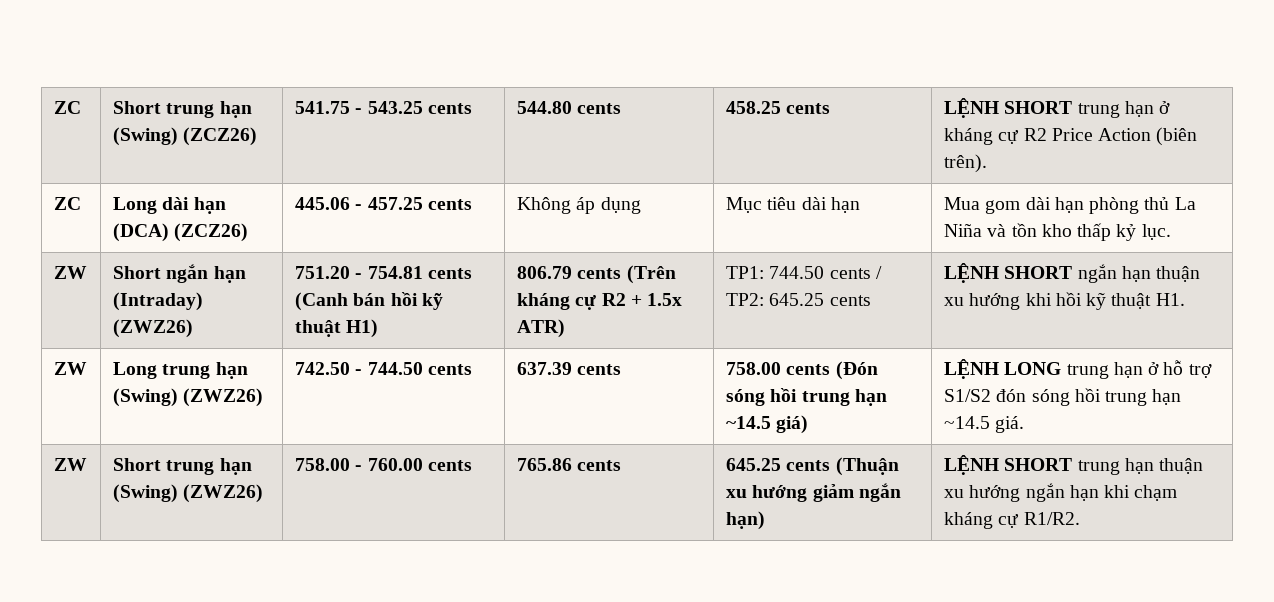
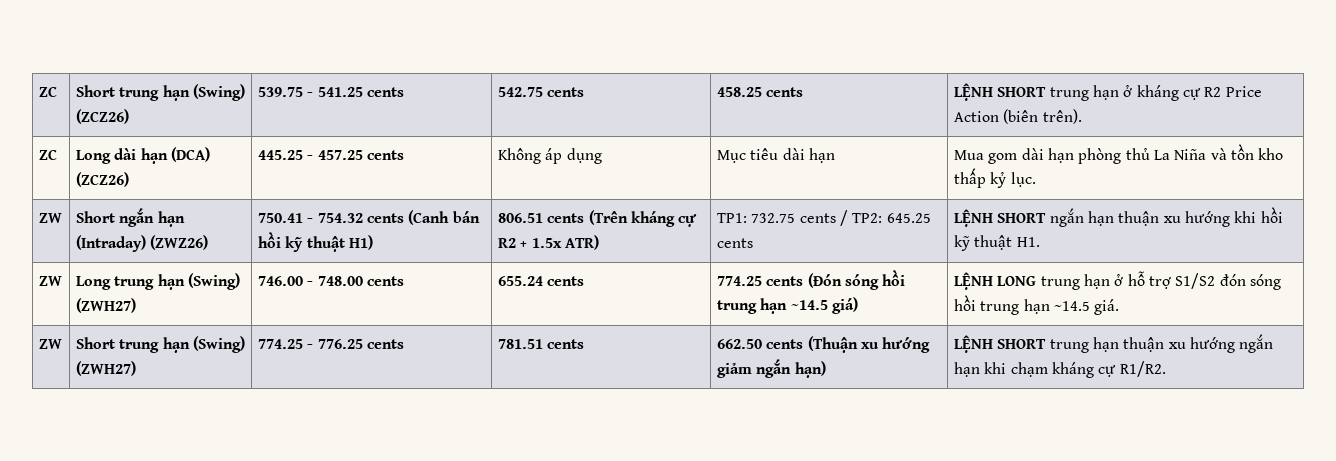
- ZC | Short trung hạn (Swing) (ZCZ26) | 541.75 - 543.25 cents | 544.80 cents | 458.25 cents | LỆNH SHORT trung hạn ở kháng cự R2 Price Action (biên trên).
+ ZC | Short trung hạn (Swing) (ZCZ26) | 539.75 - 541.25 cents | 542.75 cents | 458.25 cents | LỆNH SHORT trung hạn ở kháng cự R2 Price Action (biên trên).
- ZC | Long dài hạn (DCA) (ZCZ26) | 445.06 - 457.25 cents | Không áp dụng | Mục tiêu dài hạn | Mua gom dài hạn phòng thủ La Niña và tồn kho thấp kỷ lục.
+ ZC | Long dài hạn (DCA) (ZCZ26) | 445.25 - 457.25 cents | Không áp dụng | Mục tiêu dài hạn | Mua gom dài hạn phòng thủ La Niña và tồn kho thấp kỷ lục.
- 751.20 - 754.81 cents (Canh bán hồi kỹ thuật H1)
+ 750.41 - 754.32 cents (Canh bán hồi kỹ thuật H1)
- 806.79 cents (Trên kháng cự R2 + 1.5x ATR)
+ 806.51 cents (Trên kháng cự R2 + 1.5x ATR)
- TP1: 744.50 cents / TP2: 645.25 cents
+ TP1: 732.75 cents / TP2: 645.25 cents
- ZW | Long trung hạn (Swing) (ZWZ26) | 742.50 - 744.50 cents | 637.39 cents | 758.00 cents (Đón sóng hồi trung hạn ~14.5 giá) | LỆNH LONG trung hạn ở hỗ trợ S1/S2 đón sóng hồi trung hạn ~14.5 giá.
+ ZW | Long trung hạn (Swing) (ZWH27) | 746.00 - 748.00 cents | 655.24 cents | 774.25 cents (Đón sóng hồi trung hạn ~14.5 giá) | LỆNH LONG trung hạn ở hỗ trợ S1/S2 đón sóng hồi trung hạn ~14.5 giá.
- ZW | Short trung hạn (Swing) (ZWZ26) | 758.00 - 760.00 cents | 765.86 cents | 645.25 cents (Thuận xu hướng giảm ngắn hạn) | LỆNH SHORT trung hạn thuận xu hướng ngắn hạn khi chạm kháng cự R1/R2.
+ ZW | Short trung hạn (Swing) (ZWH27) | 774.25 - 776.25 cents | 781.51 cents | 662.50 cents (Thuận xu hướng giảm ngắn hạn) | LỆNH SHORT trung hạn thuận xu hướng ngắn hạn khi chạm kháng cự R1/R2.

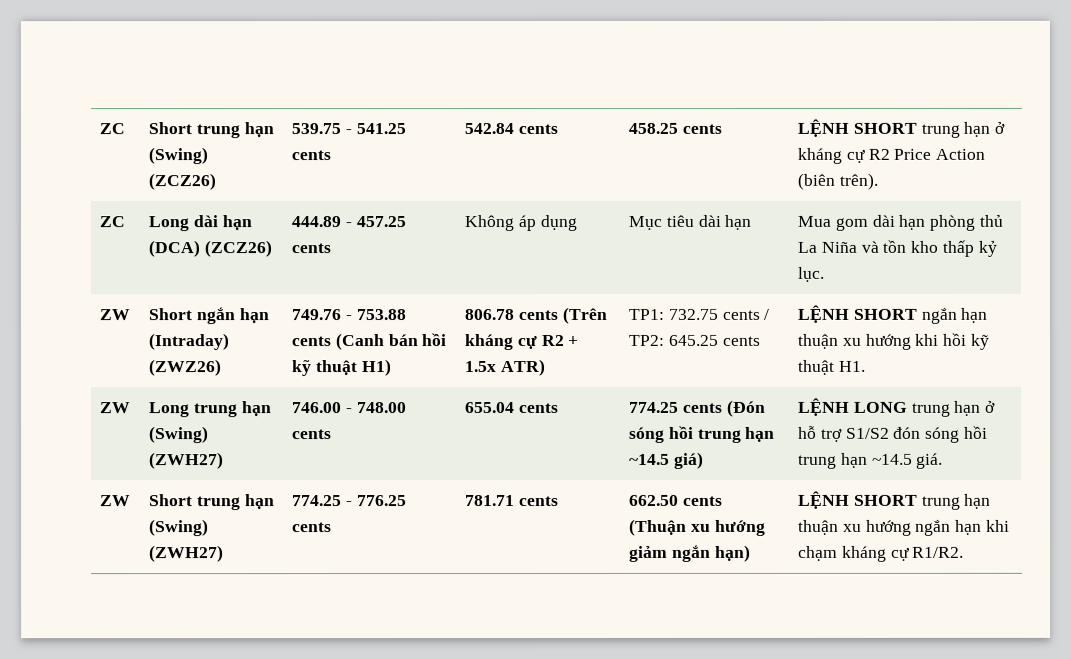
- ZC | Short trung hạn (Swing) (ZCZ26) | 539.75 - 541.25 cents | 542.75 cents | 458.25 cents | LỆNH SHORT trung hạn ở kháng cự R2 Price Action (biên trên).
+ ZC | Short trung hạn (Swing) (ZCZ26) | 539.75 - 541.25 cents | 542.84 cents | 458.25 cents | LỆNH SHORT trung hạn ở kháng cự R2 Price Action (biên trên).
- ZC | Long dài hạn (DCA) (ZCZ26) | 445.25 - 457.25 cents | Không áp dụng | Mục tiêu dài hạn | Mua gom dài hạn phòng thủ La Niña và tồn kho thấp kỷ lục.
+ ZC | Long dài hạn (DCA) (ZCZ26) | 444.89 - 457.25 cents | Không áp dụng | Mục tiêu dài hạn | Mua gom dài hạn phòng thủ La Niña và tồn kho thấp kỷ lục.
- 750.41 - 754.32 cents (Canh bán hồi kỹ thuật H1)
+ 749.76 - 753.88 cents (Canh bán hồi kỹ thuật H1)
- 806.51 cents (Trên kháng cự R2 + 1.5x ATR)
+ 806.78 cents (Trên kháng cự R2 + 1.5x ATR)
- ZW | Long trung hạn (Swing) (ZWH27) | 746.00 - 748.00 cents | 655.24 cents | 774.25 cents (Đón sóng hồi trung hạn ~14.5 giá) | LỆNH LONG trung hạn ở hỗ trợ S1/S2 đón sóng hồi trung hạn ~14.5 giá.
+ ZW | Long trung hạn (Swing) (ZWH27) | 746.00 - 748.00 cents | 655.04 cents | 774.25 cents (Đón sóng hồi trung hạn ~14.5 giá) | LỆNH LONG trung hạn ở hỗ trợ S1/S2 đón sóng hồi trung hạn ~14.5 giá.
- ZW | Short trung hạn (Swing) (ZWH27) | 774.25 - 776.25 cents | 781.51 cents | 662.50 cents (Thuận xu hướng giảm ngắn hạn) | LỆNH SHORT trung hạn thuận xu hướng ngắn hạn khi chạm kháng cự R1/R2.
+ ZW | Short trung hạn (Swing) (ZWH27) | 774.25 - 776.25 cents | 781.71 cents | 662.50 cents (Thuận xu hướng giảm ngắn hạn) | LỆNH SHORT trung hạn thuận xu hướng ngắn hạn khi chạm kháng cự R1/R2.

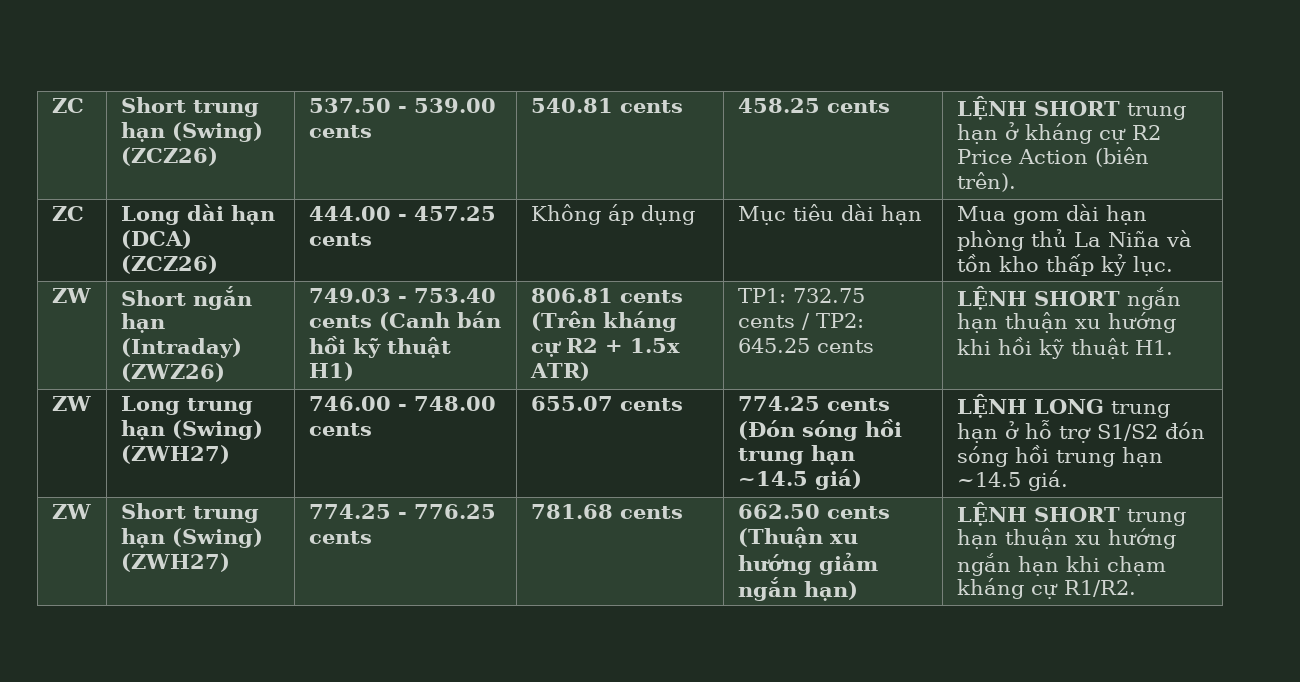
- ZC | Short trung hạn (Swing) (ZCZ26) | 539.75 - 541.25 cents | 542.84 cents | 458.25 cents | LỆNH SHORT trung hạn ở kháng cự R2 Price Action (biên trên).
+ ZC | Short trung hạn (Swing) (ZCZ26) | 537.50 - 539.00 cents | 540.81 cents | 458.25 cents | LỆNH SHORT trung hạn ở kháng cự R2 Price Action (biên trên).
- ZC | Long dài hạn (DCA) (ZCZ26) | 444.89 - 457.25 cents | Không áp dụng | Mục tiêu dài hạn | Mua gom dài hạn phòng thủ La Niña và tồn kho thấp kỷ lục.
+ ZC | Long dài hạn (DCA) (ZCZ26) | 444.00 - 457.25 cents | Không áp dụng | Mục tiêu dài hạn | Mua gom dài hạn phòng thủ La Niña và tồn kho thấp kỷ lục.
- 749.76 - 753.88 cents (Canh bán hồi kỹ thuật H1)
+ 749.03 - 753.40 cents (Canh bán hồi kỹ thuật H1)
- 806.78 cents (Trên kháng cự R2 + 1.5x ATR)
+ 806.81 cents (Trên kháng cự R2 + 1.5x ATR)
- ZW | Long trung hạn (Swing) (ZWH27) | 746.00 - 748.00 cents | 655.04 cents | 774.25 cents (Đón sóng hồi trung hạn ~14.5 giá) | LỆNH LONG trung hạn ở hỗ trợ S1/S2 đón sóng hồi trung hạn ~14.5 giá.
+ ZW | Long trung hạn (Swing) (ZWH27) | 746.00 - 748.00 cents | 655.07 cents | 774.25 cents (Đón sóng hồi trung hạn ~14.5 giá) | LỆNH LONG trung hạn ở hỗ trợ S1/S2 đón sóng hồi trung hạn ~14.5 giá.
- ZW | Short trung hạn (Swing) (ZWH27) | 774.25 - 776.25 cents | 781.71 cents | 662.50 cents (Thuận xu hướng giảm ngắn hạn) | LỆNH SHORT trung hạn thuận xu hướng ngắn hạn khi chạm kháng cự R1/R2.
+ ZW | Short trung hạn (Swing) (ZWH27) | 774.25 - 776.25 cents | 781.68 cents | 662.50 cents (Thuận xu hướng giảm ngắn hạn) | LỆNH SHORT trung hạn thuận xu hướng ngắn hạn khi chạm kháng cự R1/R2.

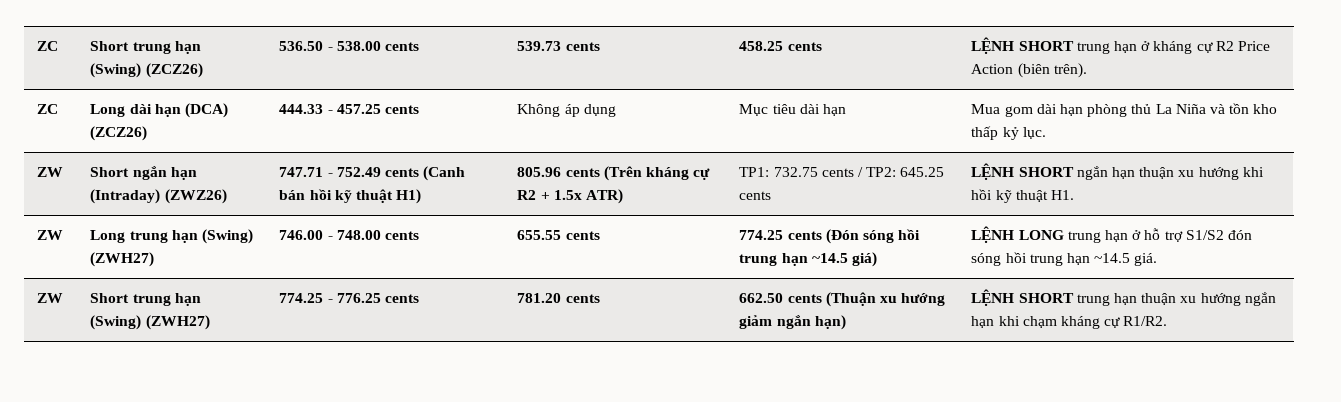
- ZC | Short trung hạn (Swing) (ZCZ26) | 537.50 - 539.00 cents | 540.81 cents | 458.25 cents | LỆNH SHORT trung hạn ở kháng cự R2 Price Action (biên trên).
+ ZC | Short trung hạn (Swing) (ZCZ26) | 536.50 - 538.00 cents | 539.73 cents | 458.25 cents | LỆNH SHORT trung hạn ở kháng cự R2 Price Action (biên trên).
- ZC | Long dài hạn (DCA) (ZCZ26) | 444.00 - 457.25 cents | Không áp dụng | Mục tiêu dài hạn | Mua gom dài hạn phòng thủ La Niña và tồn kho thấp kỷ lục.
+ ZC | Long dài hạn (DCA) (ZCZ26) | 444.33 - 457.25 cents | Không áp dụng | Mục tiêu dài hạn | Mua gom dài hạn phòng thủ La Niña và tồn kho thấp kỷ lục.
- 749.03 - 753.40 cents (Canh bán hồi kỹ thuật H1)
+ 747.71 - 752.49 cents (Canh bán hồi kỹ thuật H1)
- 806.81 cents (Trên kháng cự R2 + 1.5x ATR)
+ 805.96 cents (Trên kháng cự R2 + 1.5x ATR)
- ZW | Long trung hạn (Swing) (ZWH27) | 746.00 - 748.00 cents | 655.07 cents | 774.25 cents (Đón sóng hồi trung hạn ~14.5 giá) | LỆNH LONG trung hạn ở hỗ trợ S1/S2 đón sóng hồi trung hạn ~14.5 giá.
+ ZW | Long trung hạn (Swing) (ZWH27) | 746.00 - 748.00 cents | 655.55 cents | 774.25 cents (Đón sóng hồi trung hạn ~14.5 giá) | LỆNH LONG trung hạn ở hỗ trợ S1/S2 đón sóng hồi trung hạn ~14.5 giá.
- ZW | Short trung hạn (Swing) (ZWH27) | 774.25 - 776.25 cents | 781.68 cents | 662.50 cents (Thuận xu hướng giảm ngắn hạn) | LỆNH SHORT trung hạn thuận xu hướng ngắn hạn khi chạm kháng cự R1/R2.
+ ZW | Short trung hạn (Swing) (ZWH27) | 774.25 - 776.25 cents | 781.20 cents | 662.50 cents (Thuận xu hướng giảm ngắn hạn) | LỆNH SHORT trung hạn thuận xu hướng ngắn hạn khi chạm kháng cự R1/R2.

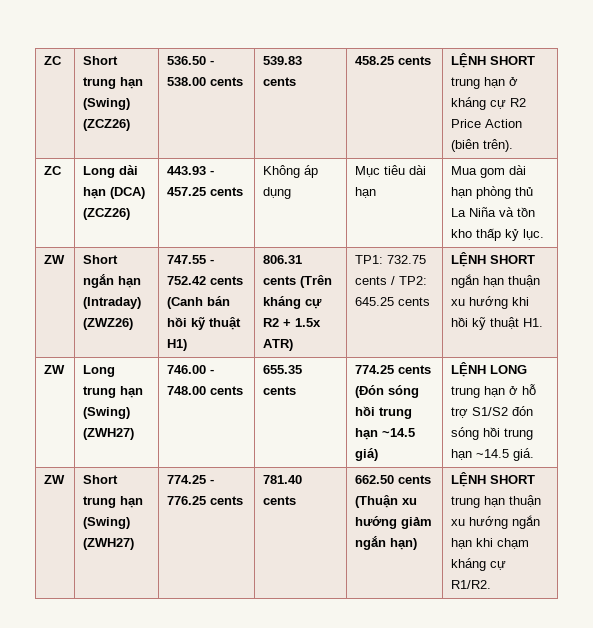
- ZC | Short trung hạn (Swing) (ZCZ26) | 536.50 - 538.00 cents | 539.73 cents | 458.25 cents | LỆNH SHORT trung hạn ở kháng cự R2 Price Action (biên trên).
+ ZC | Short trung hạn (Swing) (ZCZ26) | 536.50 - 538.00 cents | 539.83 cents | 458.25 cents | LỆNH SHORT trung hạn ở kháng cự R2 Price Action (biên trên).
- ZC | Long dài hạn (DCA) (ZCZ26) | 444.33 - 457.25 cents | Không áp dụng | Mục tiêu dài hạn | Mua gom dài hạn phòng thủ La Niña và tồn kho thấp kỷ lục.
+ ZC | Long dài hạn (DCA) (ZCZ26) | 443.93 - 457.25 cents | Không áp dụng | Mục tiêu dài hạn | Mua gom dài hạn phòng thủ La Niña và tồn kho thấp kỷ lục.
- 747.71 - 752.49 cents (Canh bán hồi kỹ thuật H1)
+ 747.55 - 752.42 cents (Canh bán hồi kỹ thuật H1)
- 805.96 cents (Trên kháng cự R2 + 1.5x ATR)
+ 806.31 cents (Trên kháng cự R2 + 1.5x ATR)
- ZW | Long trung hạn (Swing) (ZWH27) | 746.00 - 748.00 cents | 655.55 cents | 774.25 cents (Đón sóng hồi trung hạn ~14.5 giá) | LỆNH LONG trung hạn ở hỗ trợ S1/S2 đón sóng hồi trung hạn ~14.5 giá.
+ ZW | Long trung hạn (Swing) (ZWH27) | 746.00 - 748.00 cents | 655.35 cents | 774.25 cents (Đón sóng hồi trung hạn ~14.5 giá) | LỆNH LONG trung hạn ở hỗ trợ S1/S2 đón sóng hồi trung hạn ~14.5 giá.
- ZW | Short trung hạn (Swing) (ZWH27) | 774.25 - 776.25 cents | 781.20 cents | 662.50 cents (Thuận xu hướng giảm ngắn hạn) | LỆNH SHORT trung hạn thuận xu hướng ngắn hạn khi chạm kháng cự R1/R2.
+ ZW | Short trung hạn (Swing) (ZWH27) | 774.25 - 776.25 cents | 781.40 cents | 662.50 cents (Thuận xu hướng giảm ngắn hạn) | LỆNH SHORT trung hạn thuận xu hướng ngắn hạn khi chạm kháng cự R1/R2.

